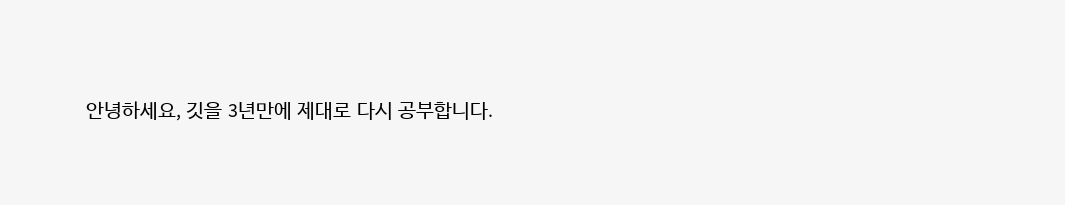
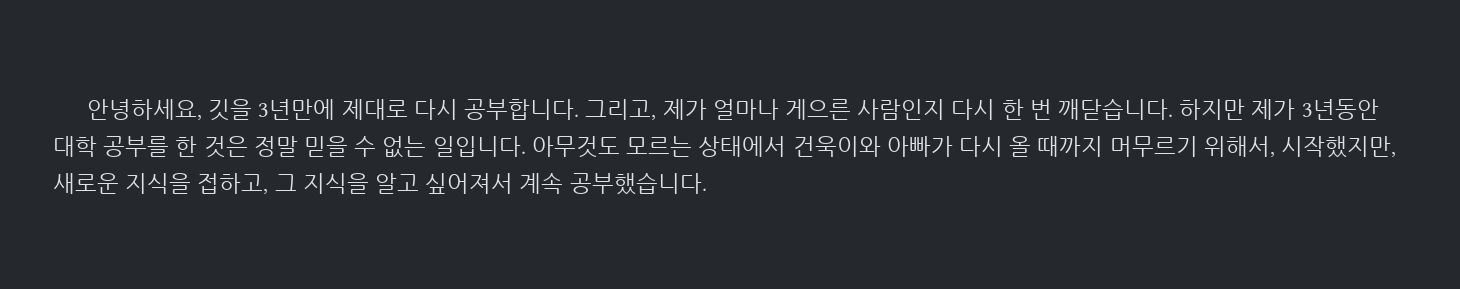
+ 그리고, 제가 얼마나 게으른 사람인지 다시 한 번 깨닫습니다. 하지만 제가 3년동안 대학 공부를 한 것은 정말 믿을 수 없는 일입니다. 아무것도 모르는 상태에서 건욱이와 아빠가 다시 올 때까지 머무르기 위해서, 시작했지만, 새로운 지식을 접하고, 그 지식을 알고 싶어져서 계속 공부했습니다.

